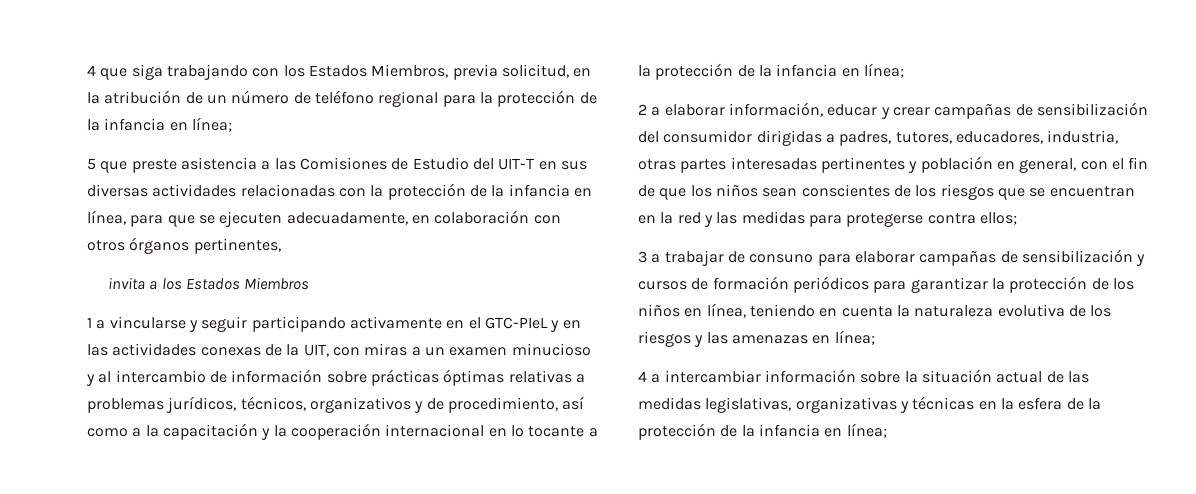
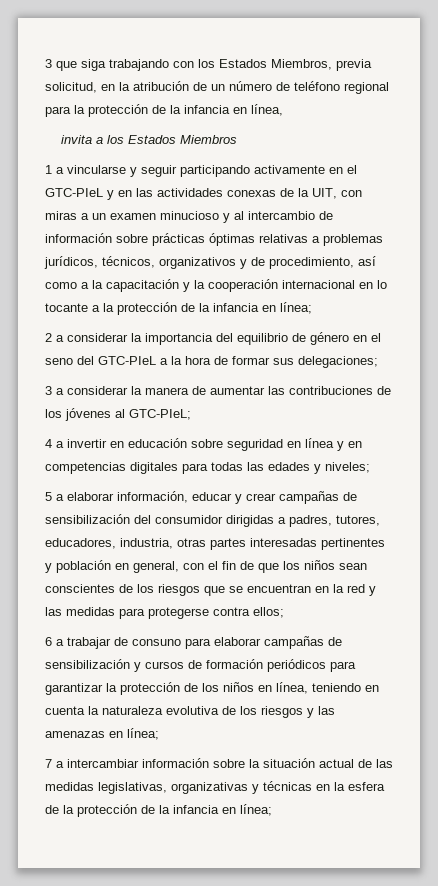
- 4 que siga trabajando con los Estados Miembros, previa solicitud, en la atribución de un número de teléfono regional para la protección de la infancia en línea;
- 5 que preste asistencia a las Comisiones de Estudio del UIT-T en sus diversas actividades relacionadas con la protección de la infancia en línea, para que se ejecuten adecuadamente, en colaboración con otros órganos pertinentes,
+ 3 que siga trabajando con los Estados Miembros, previa solicitud, en la atribución de un número de teléfono regional para la protección de la infancia en línea,
- 2 a elaborar información, educar y crear campañas de sensibilización del consumidor dirigidas a padres, tutores, educadores, industria, otras partes interesadas pertinentes y población en general, con el fin de que los niños sean conscientes de los riesgos que se encuentran en la red y las medidas para protegerse contra ellos;
+ 2 a considerar la importancia del equilibrio de género en el seno del GTC-PIeL a la hora de formar sus delegaciones;
+ 3 a considerar la manera de aumentar las contribuciones de los jóvenes al GTC-PIeL;
+ 4 a invertir en educación sobre seguridad en línea y en competencias digitales para todas las edades y niveles;
+ 5 a elaborar información, educar y crear campañas de sensibilización del consumidor dirigidas a padres, tutores, educadores, industria, otras partes interesadas pertinentes y población en general, con el fin de que los niños sean conscientes de los riesgos que se encuentran en la red y las medidas para protegerse contra ellos;
- 3 a trabajar de consuno para elaborar campañas de sensibilización y cursos de formación periódicos para garantizar la protección de los niños en línea, teniendo en cuenta la naturaleza evolutiva de los riesgos y las amenazas en línea;
+ 6 a trabajar de consuno para elaborar campañas de sensibilización y cursos de formación periódicos para garantizar la protección de los niños en línea, teniendo en cuenta la naturaleza evolutiva de los riesgos y las amenazas en línea;
- 4 a intercambiar información sobre la situación actual de las medidas legislativas, organizativas y técnicas en la esfera de la protección de la infancia en línea;
+ 7 a intercambiar información sobre la situación actual de las medidas legislativas, organizativas y técnicas en la esfera de la protección de la infancia en línea;

